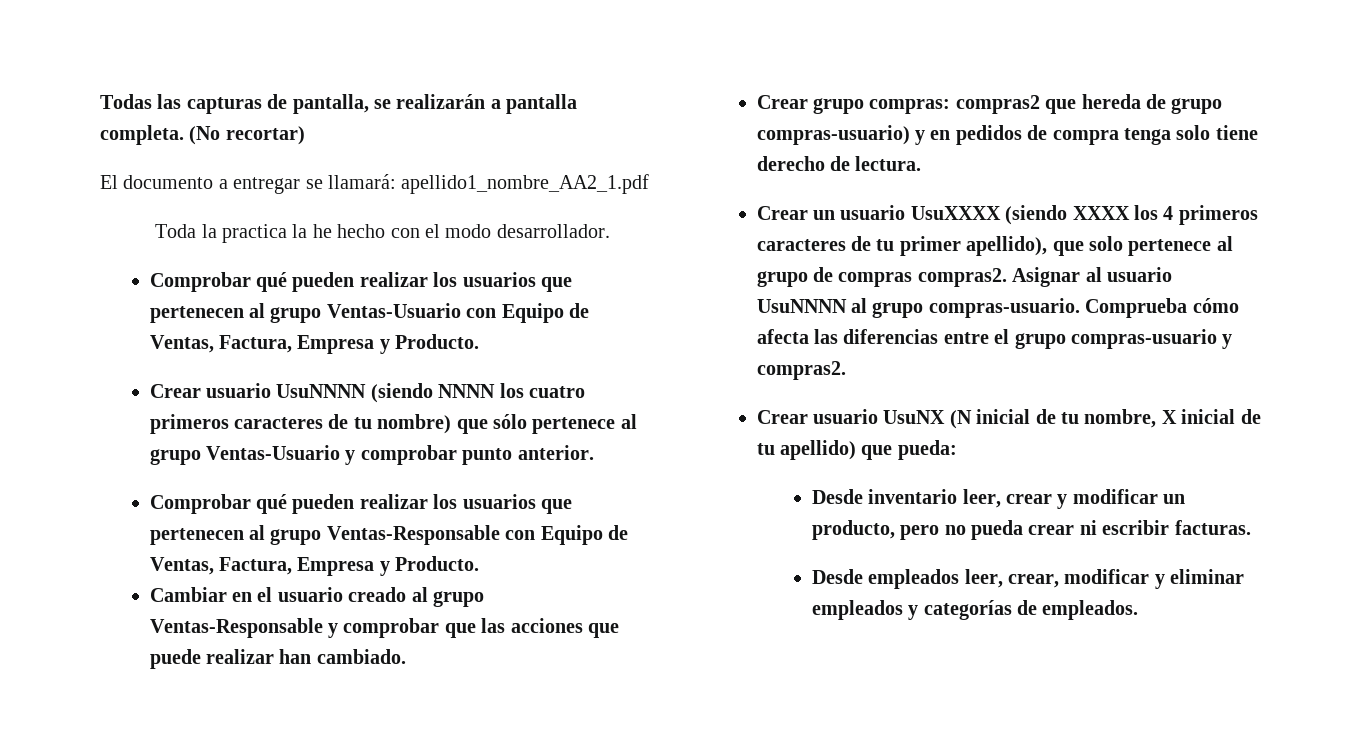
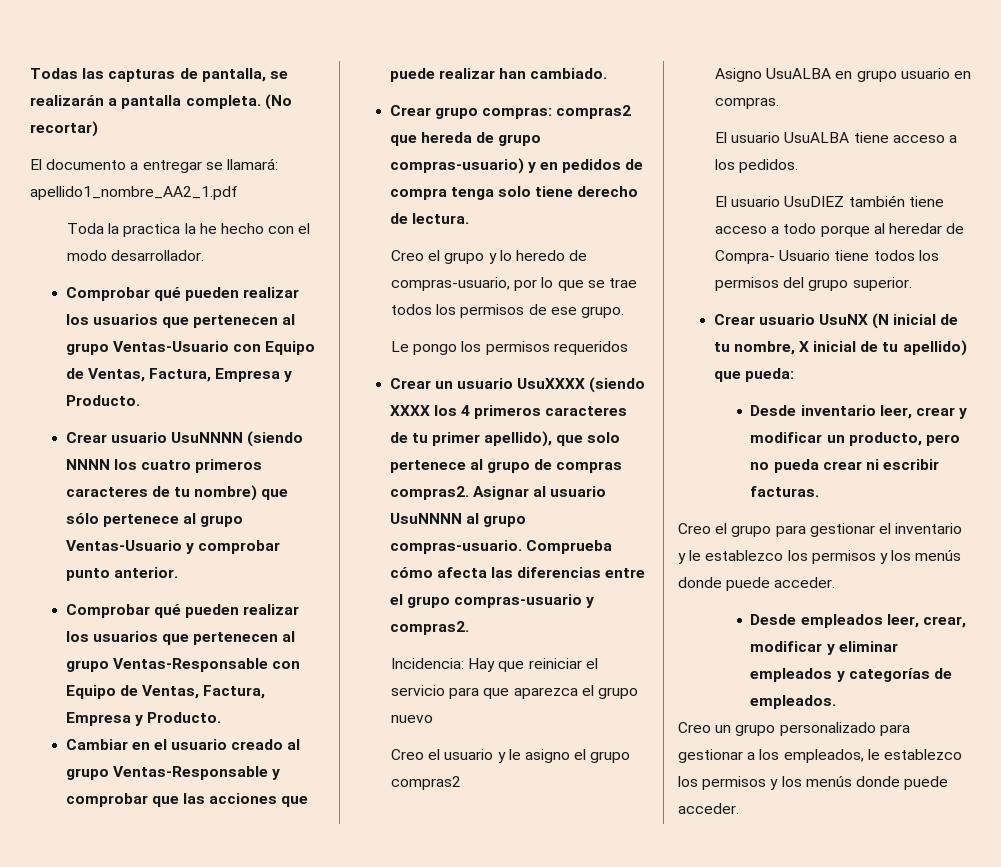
+ Creo el grupo y lo heredo de compras-usuario, por lo que se trae todos los permisos de ese grupo.
+ Le pongo los permisos requeridos
+ Incidencia: Hay que reiniciar el servicio para que aparezca el grupo nuevo
+ Creo el usuario y le asigno el grupo compras2
+ Asigno UsuALBA en grupo usuario en compras.
+ El usuario UsuALBA tiene acceso a los pedidos.
+ El usuario UsuDIEZ también tiene acceso a todo porque al heredar de Compra- Usuario tiene todos los permisos del grupo superior.
+ Creo el grupo para gestionar el inventario y le establezco los permisos y los menús donde puede acceder.
+ Creo un grupo personalizado para gestionar a los empleados, le establezco los permisos y los menús donde puede acceder.

